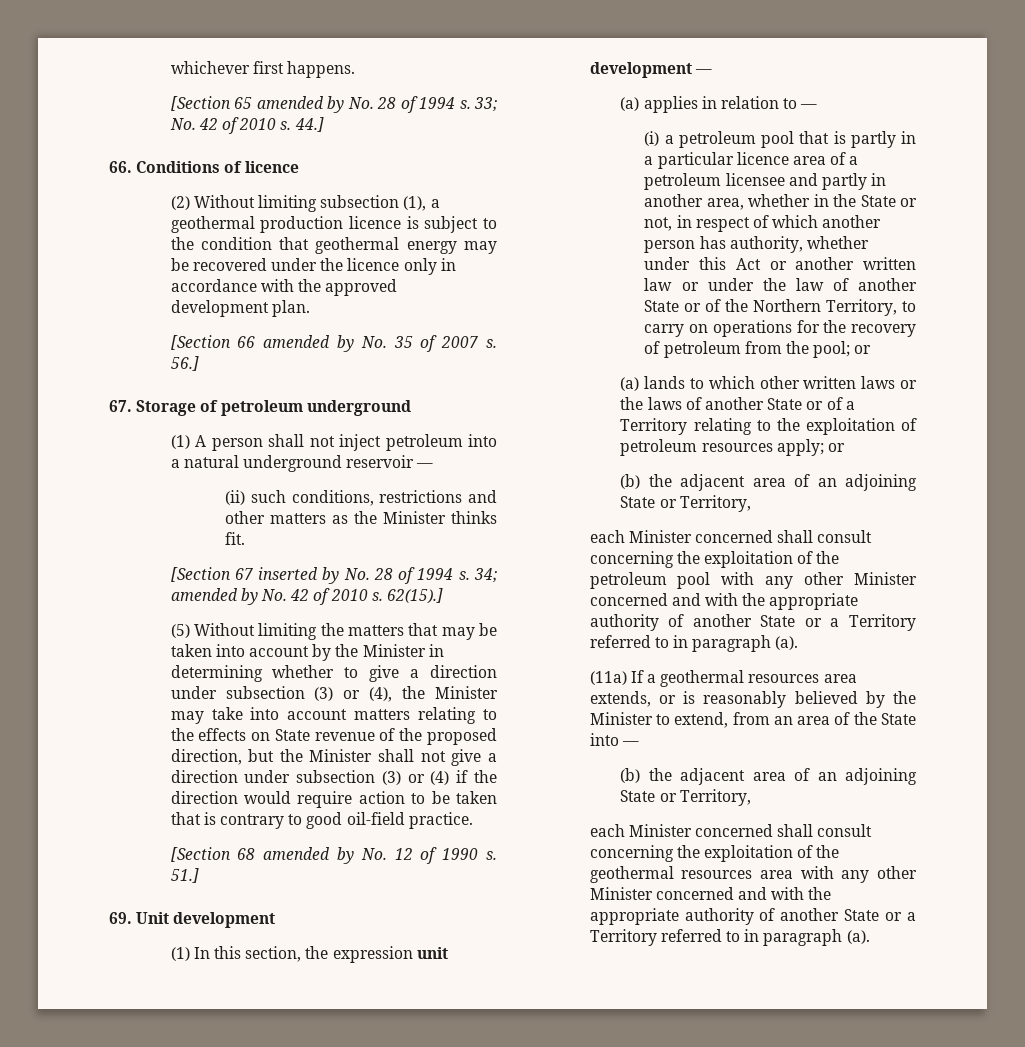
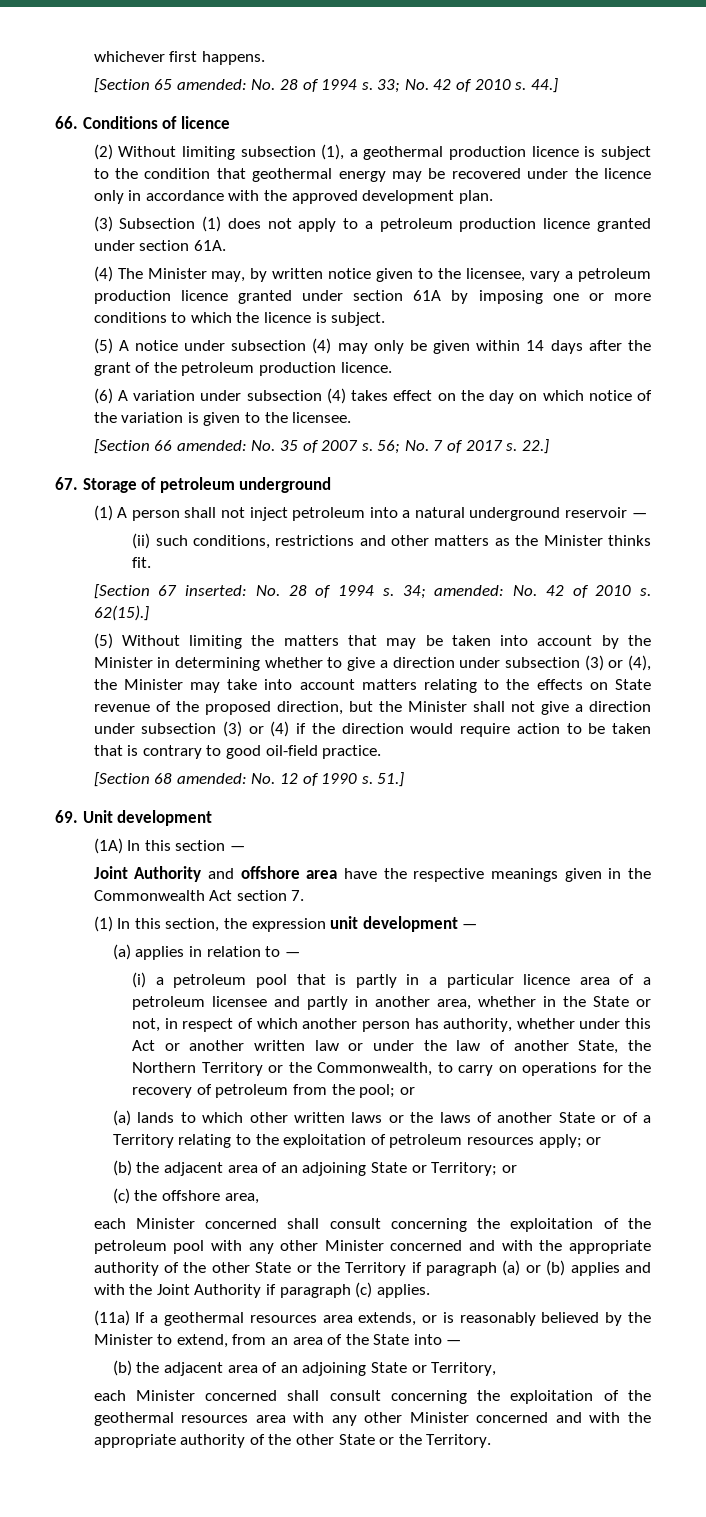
- [Section 65 amended by No. 28 of 1994 s.
+ [Section 65 amended: No. 28 of 1994 s.
+ (3) Subsection (1) does not apply to a petroleum production licence granted under section 61A.
+ (4) The Minister may, by written notice given to the licensee, vary a petroleum production licence granted under section 61A by imposing one or more conditions to which the licence is subject.
+ (5) A notice under subsection (4) may only be given within 14 days after the grant of the petroleum production licence.
+ (6) A variation under subsection (4) takes effect on the day on which notice of the variation is given to the licensee.
- [Section 66 amended by No. 35 of 2007 s.
+ [Section 66 amended: No. 35 of 2007 s.
- 56.]
+ 56; No. 7 of 2017 s. 22.]
- [Section 67 inserted by No. 28 of 1994 s.
+ [Section 67 inserted: No. 28 of 1994 s.
- 34; amended by No. 42 of 2010 s.
+ 34; amended: No. 42 of 2010 s.
- [Section 68 amended by No. 12 of 1990 s.
+ [Section 68 amended: No. 12 of 1990 s.
+ (1A) In this section —
+ Joint Authority and offshore area have the respective meanings given in the Commonwealth Act section 7.
- (i) a petroleum pool that is partly in a particular licence area of a petroleum licensee and partly in another area, whether in the State or not, in respect of which another person has authority, whether under this Act or another written law or under the law of another State or of the Northern Territory, to carry on operations for the recovery of petroleum from the pool;
+ (i) a petroleum pool that is partly in a particular licence area of a petroleum licensee and partly in another area, whether in the State or not, in respect of which another person has authority, whether under this Act or another written law or under the law of another State, the Northern Territory or the Commonwealth, to carry on operations for the recovery of petroleum from the pool;
  (a) lands to which other written laws or the laws of another State or of a Territory relating to the exploitation of petroleum resources apply; or
- (b) the adjacent area of an adjoining State or Territory,
+ (b) the adjacent area of an adjoining State or Territory; or
+ (c) the offshore area,
- each Minister concerned shall consult concerning the exploitation of the petroleum pool with any other Minister concerned and with the appropriate authority of another State or a Territory referred to in paragraph (a).
+ each Minister concerned shall consult concerning the exploitation of the petroleum pool with any other Minister concerned and with the appropriate authority of the other State or the Territory if paragraph (a) or (b) applies and with the Joint Authority if paragraph (c) applies.
- each Minister concerned shall consult concerning the exploitation of the geothermal resources area with any other Minister concerned and with the appropriate authority of another State or a Territory referred to in paragraph (a).
+ each Minister concerned shall consult concerning the exploitation of the geothermal resources area with any other Minister concerned and with the appropriate authority of the other State or the Territory.

